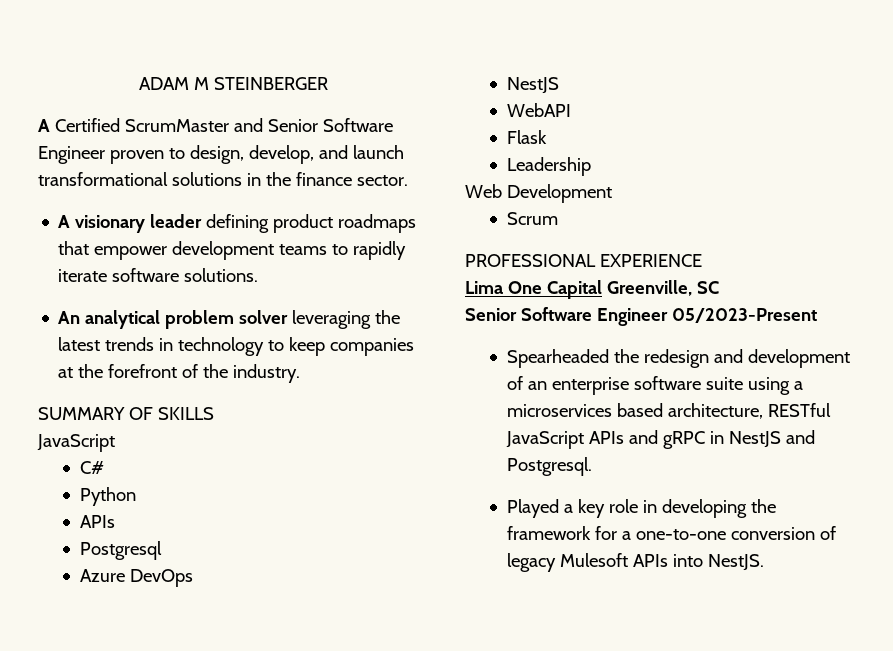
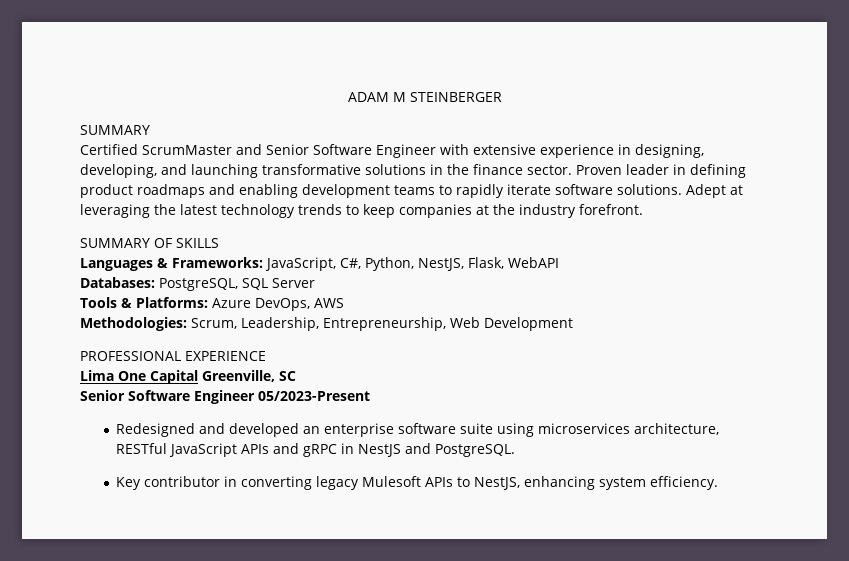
  ADAM M STEINBERGER
- A Certified ScrumMaster and Senior Software Engineer proven to design, develop, and launch transformational solutions in the finance sector.
- A visionary leader defining product roadmaps that empower development teams to rapidly iterate software solutions.
- An analytical problem solver leveraging the latest trends in technology to keep companies at the forefront of the industry.
+ SUMMARY
+ Certified ScrumMaster and Senior Software Engineer with extensive experience in designing, developing, and launching transformative solutions in the finance sector. Proven leader in defining product roadmaps and enabling development teams to rapidly iterate software solutions. Adept at leveraging the latest technology trends to keep companies at the industry forefront.
  SUMMARY OF SKILLS
- JavaScript
- C#
- Python
- APIs
- Postgresql
- Azure DevOps
- NestJS
- WebAPI
- Flask
- Leadership
- Web Development
+ Languages & Frameworks: JavaScript, C#, Python, NestJS, Flask, WebAPI
+ Databases: PostgreSQL, SQL Server
+ Tools & Platforms: Azure DevOps, AWS
+ Methodologies: Scrum, Leadership, Entrepreneurship, Web Development
- Scrum
- Spearheaded the redesign and development of an enterprise software suite using a microservices based architecture, RESTful JavaScript APIs and gRPC in NestJS and Postgresql.
- Played a key role in developing the framework for a one-to-one conversion of legacy Mulesoft APIs into NestJS.
+ Redesigned and developed an enterprise software suite using microservices architecture, RESTful JavaScript APIs and gRPC in NestJS and PostgreSQL.
+ Key contributor in converting legacy Mulesoft APIs to NestJS, enhancing system efficiency.

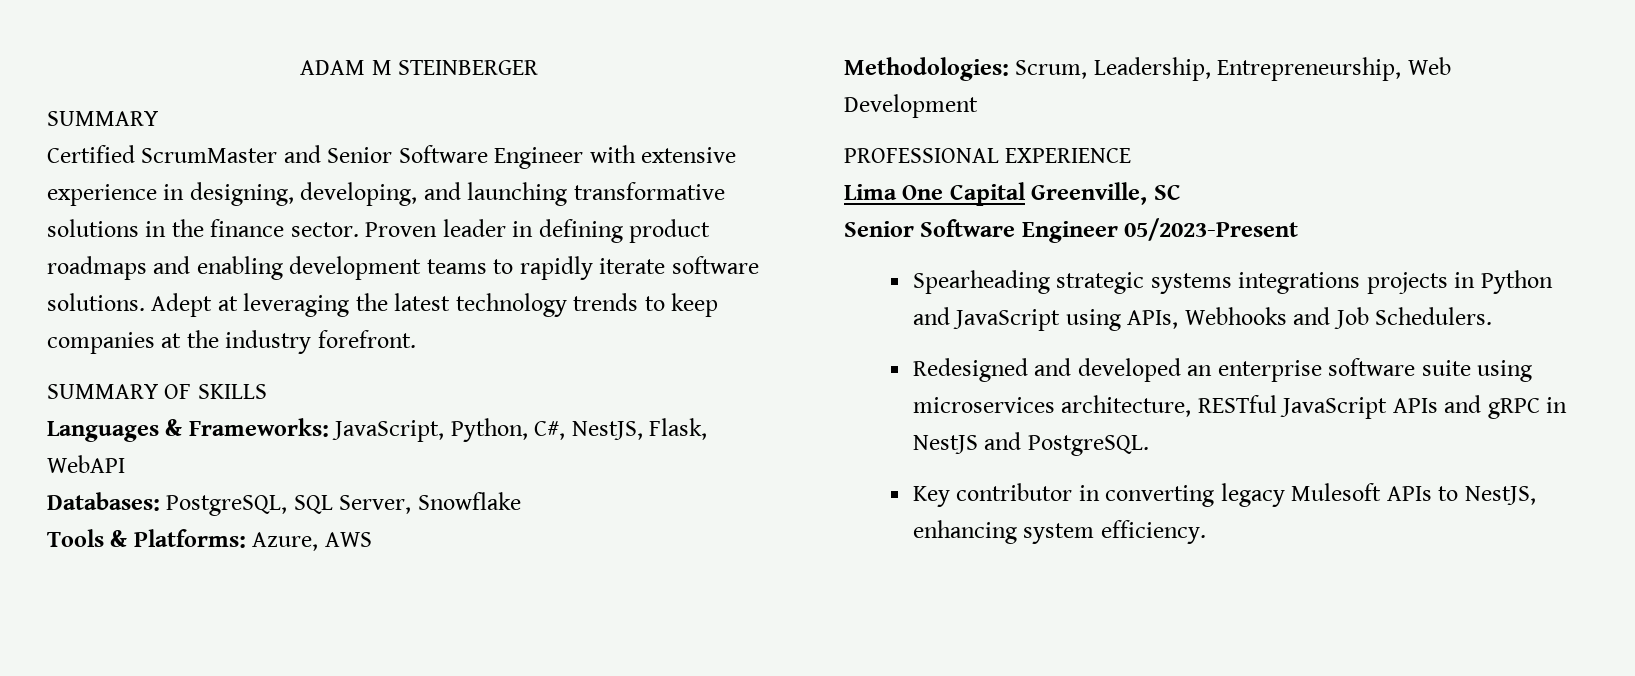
- Languages & Frameworks: JavaScript, C#, Python, NestJS, Flask, WebAPI
+ Languages & Frameworks: JavaScript, Python, C#, NestJS, Flask, WebAPI
- Databases: PostgreSQL, SQL Server
+ Databases: PostgreSQL, SQL Server, Snowflake
- Tools & Platforms: Azure DevOps, AWS
+ Tools & Platforms: Azure, AWS
+ Spearheading strategic systems integrations projects in Python and JavaScript using APIs, Webhooks and Job Schedulers.

